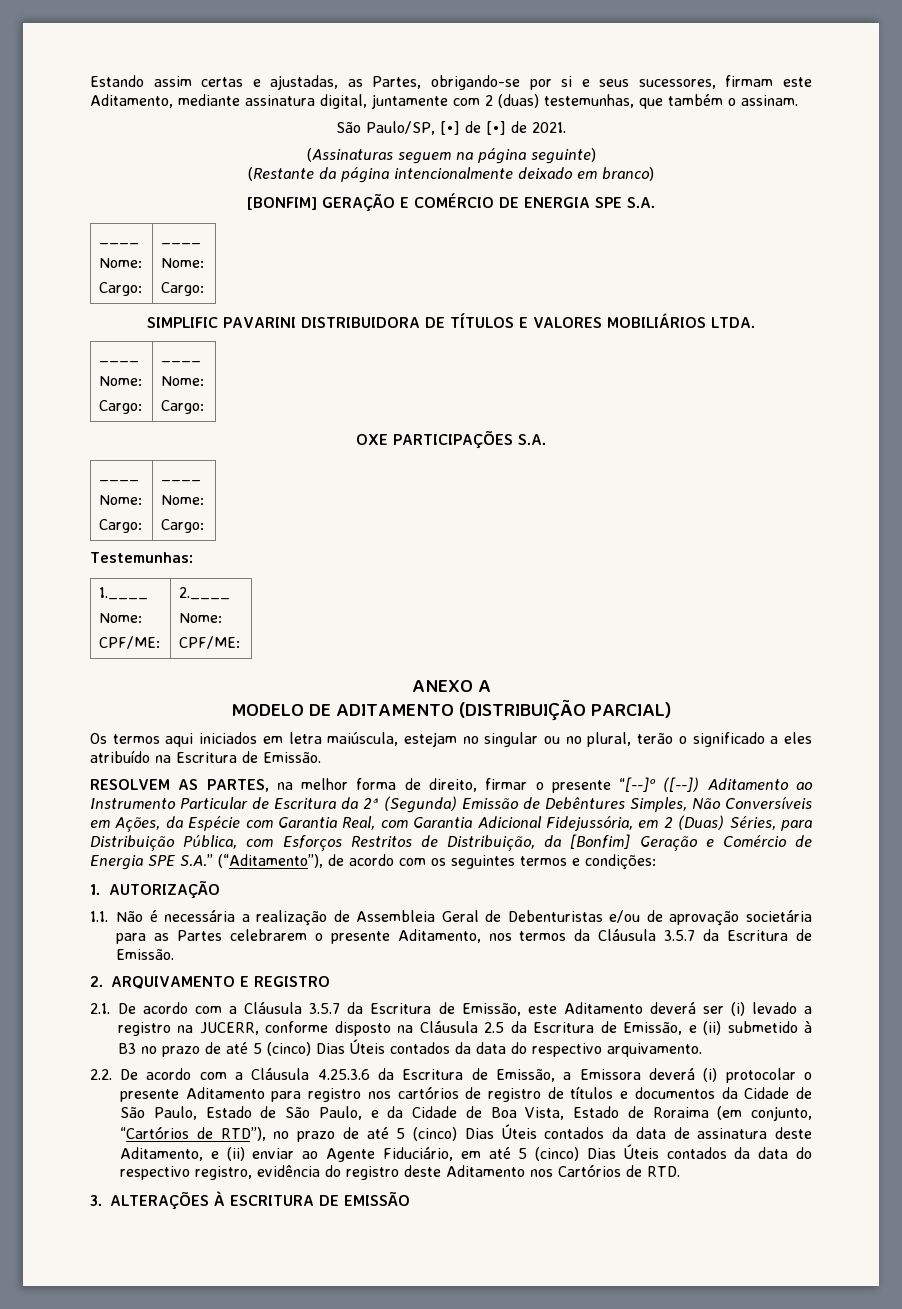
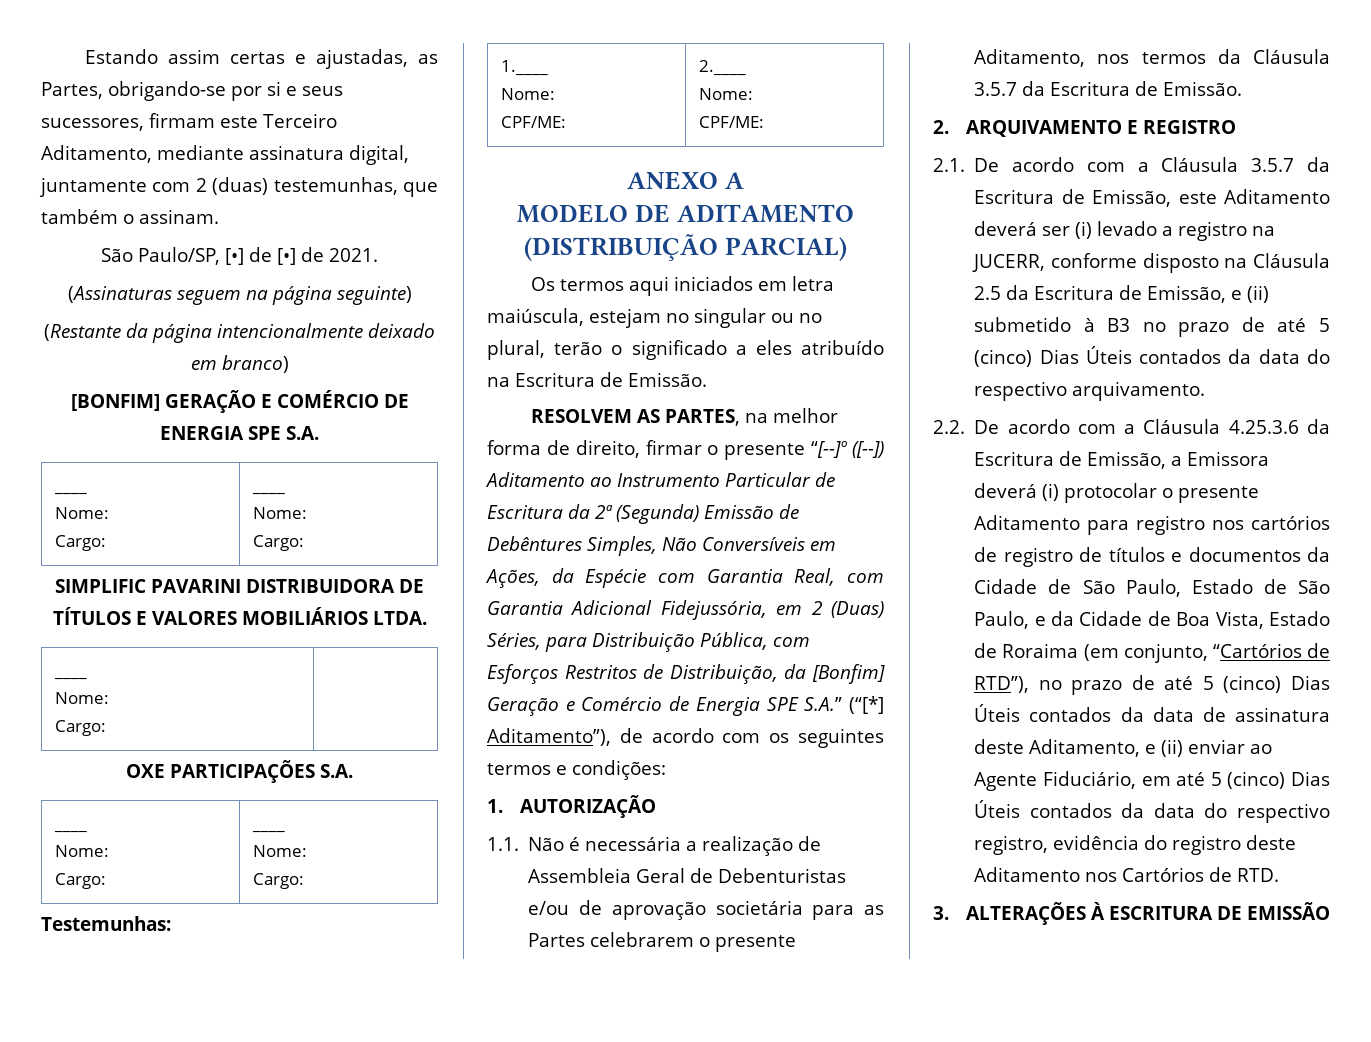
- Estando assim certas e ajustadas, as Partes, obrigando-se por si e seus sucessores, firmam este Aditamento, mediante assinatura digital, juntamente com 2 (duas) testemunhas, que também o assinam.
+ Estando assim certas e ajustadas, as Partes, obrigando-se por si e seus sucessores, firmam este Terceiro Aditamento, mediante assinatura digital, juntamente com 2 (duas) testemunhas, que também o assinam.
  SIMPLIFIC PAVARINI DISTRIBUIDORA DE TÍTULOS E VALORES MOBILIÁRIOS LTDA.
  ____
  Nome:
- Cargo: | ____
- Nome:
- Cargo:
+ Cargo: |
- RESOLVEM AS PARTES, na melhor forma de direito, firmar o presente “[--]º ([--]) Aditamento ao Instrumento Particular de Escritura da 2ª (Segunda) Emissão de Debêntures Simples, Não Conversíveis em Ações, da Espécie com Garantia Real, com Garantia Adicional Fidejussória, em 2 (Duas) Séries, para Distribuição Pública, com Esforços Restritos de Distribuição, da [Bonfim] Geração e Comércio de Energia SPE S.A.” (“Aditamento”), de acordo com os seguintes termos e condições:
+ RESOLVEM AS PARTES, na melhor forma de direito, firmar o presente “[--]º ([--]) Aditamento ao Instrumento Particular de Escritura da 2ª (Segunda) Emissão de Debêntures Simples, Não Conversíveis em Ações, da Espécie com Garantia Real, com Garantia Adicional Fidejussória, em 2 (Duas) Séries, para Distribuição Pública, com Esforços Restritos de Distribuição, da [Bonfim] Geração e Comércio de Energia SPE S.A.” (“[*] Aditamento”), de acordo com os seguintes termos e condições:

